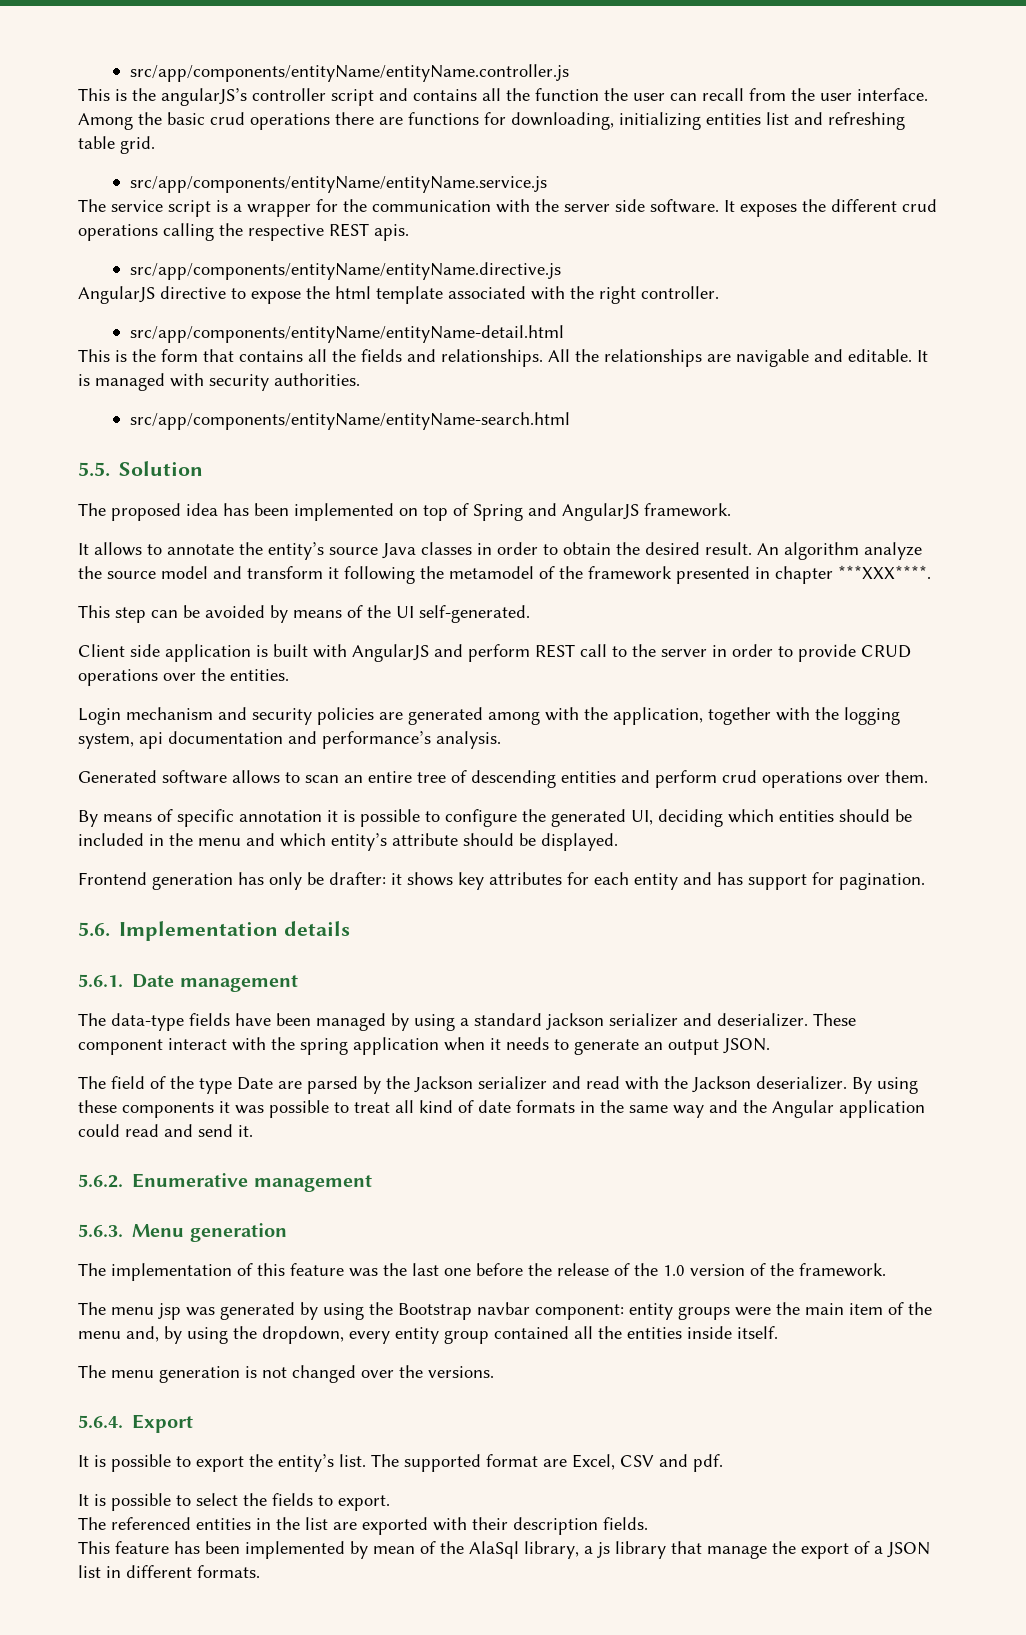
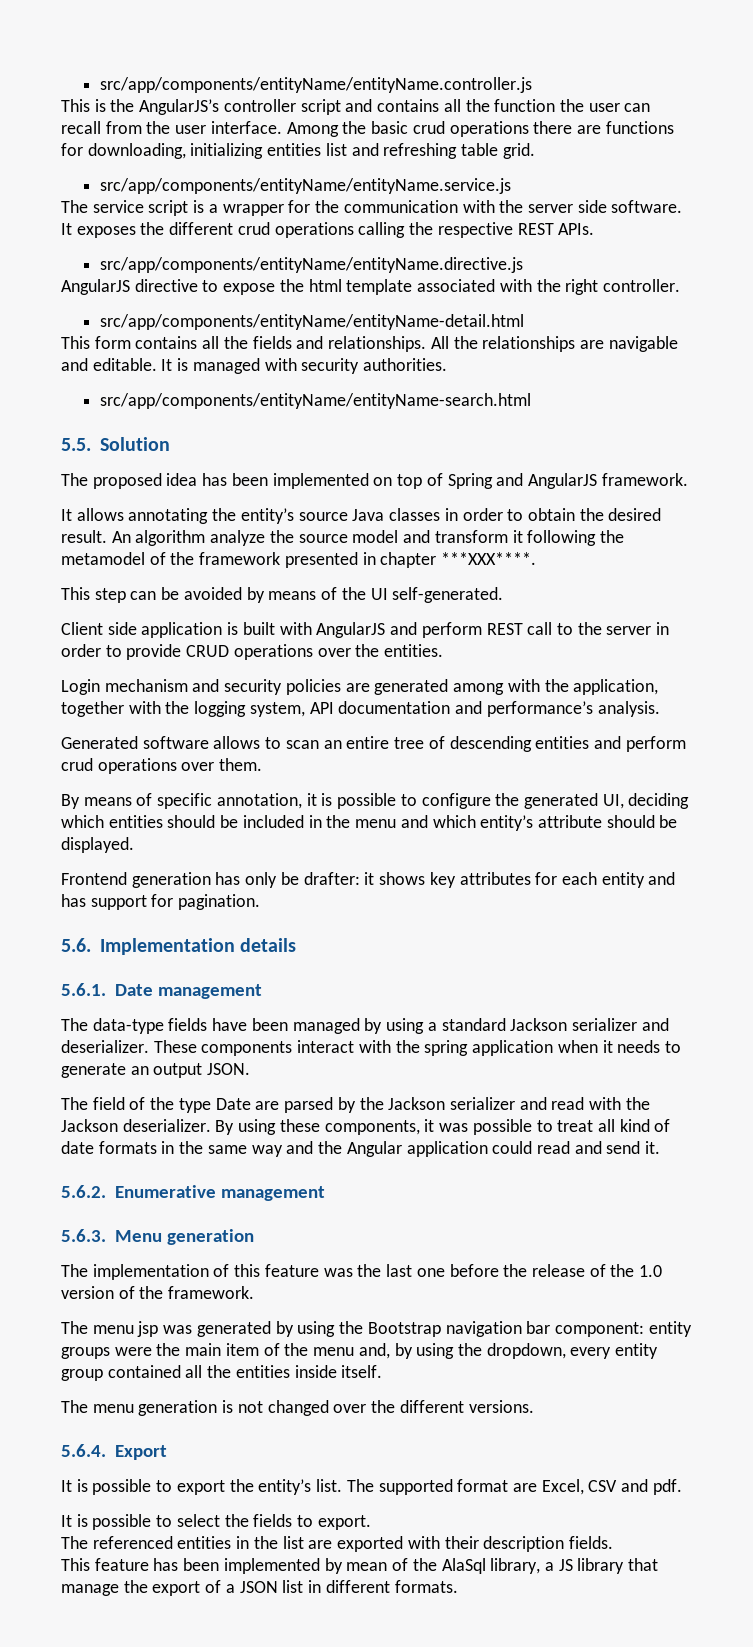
- This is the angularJS’s controller script and contains all the function the user can recall from the user interface.
+ This is the AngularJS’s controller script and contains all the function the user can recall from the user interface.
- It exposes the different crud operations calling the respective REST apis.
+ It exposes the different crud operations calling the respective REST APIs.
- This is the form that contains all the fields and relationships.
+ This form contains all the fields and relationships.
- It allows to annotate the entity’s source Java classes in order to obtain the desired result.
+ It allows annotating the entity’s source Java classes in order to obtain the desired result.
- Login mechanism and security policies are generated among with the application, together with the logging system, api documentation and performance’s analysis.
+ Login mechanism and security policies are generated among with the application, together with the logging system, API documentation and performance’s analysis.
- By means of specific annotation it is possible to configure the generated UI, deciding which entities should be included in the menu and which entity’s attribute should be displayed.
+ By means of specific annotation, it is possible to configure the generated UI, deciding which entities should be included in the menu and which entity’s attribute should be displayed.
- The data-type fields have been managed by using a standard jackson serializer and deserializer.
+ The data-type fields have been managed by using a standard Jackson serializer and deserializer.
- These component interact with the spring application when it needs to generate an output JSON.
+ These components interact with the spring application when it needs to generate an output JSON.
- By using these components it was possible to treat all kind of date formats in the same way and the Angular application could read and send it.
+ By using these components, it was possible to treat all kind of date formats in the same way and the Angular application could read and send it.
- The menu jsp was generated by using the Bootstrap navbar component: entity groups were the main item of the menu and, by using the dropdown, every entity group contained all the entities inside itself.
+ The menu jsp was generated by using the Bootstrap navigation bar component: entity groups were the main item of the menu and, by using the dropdown, every entity group contained all the entities inside itself.
- The menu generation is not changed over the versions.
+ The menu generation is not changed over the different versions.
- This feature has been implemented by mean of the AlaSql library, a js library that manage the export of a JSON list in different formats.
+ This feature has been implemented by mean of the AlaSql library, a JS library that manage the export of a JSON list in different formats.

